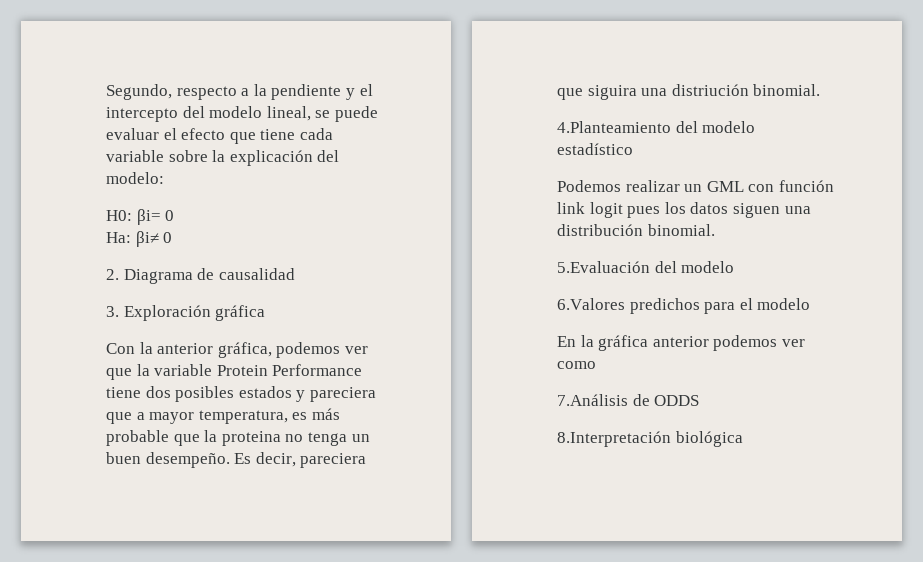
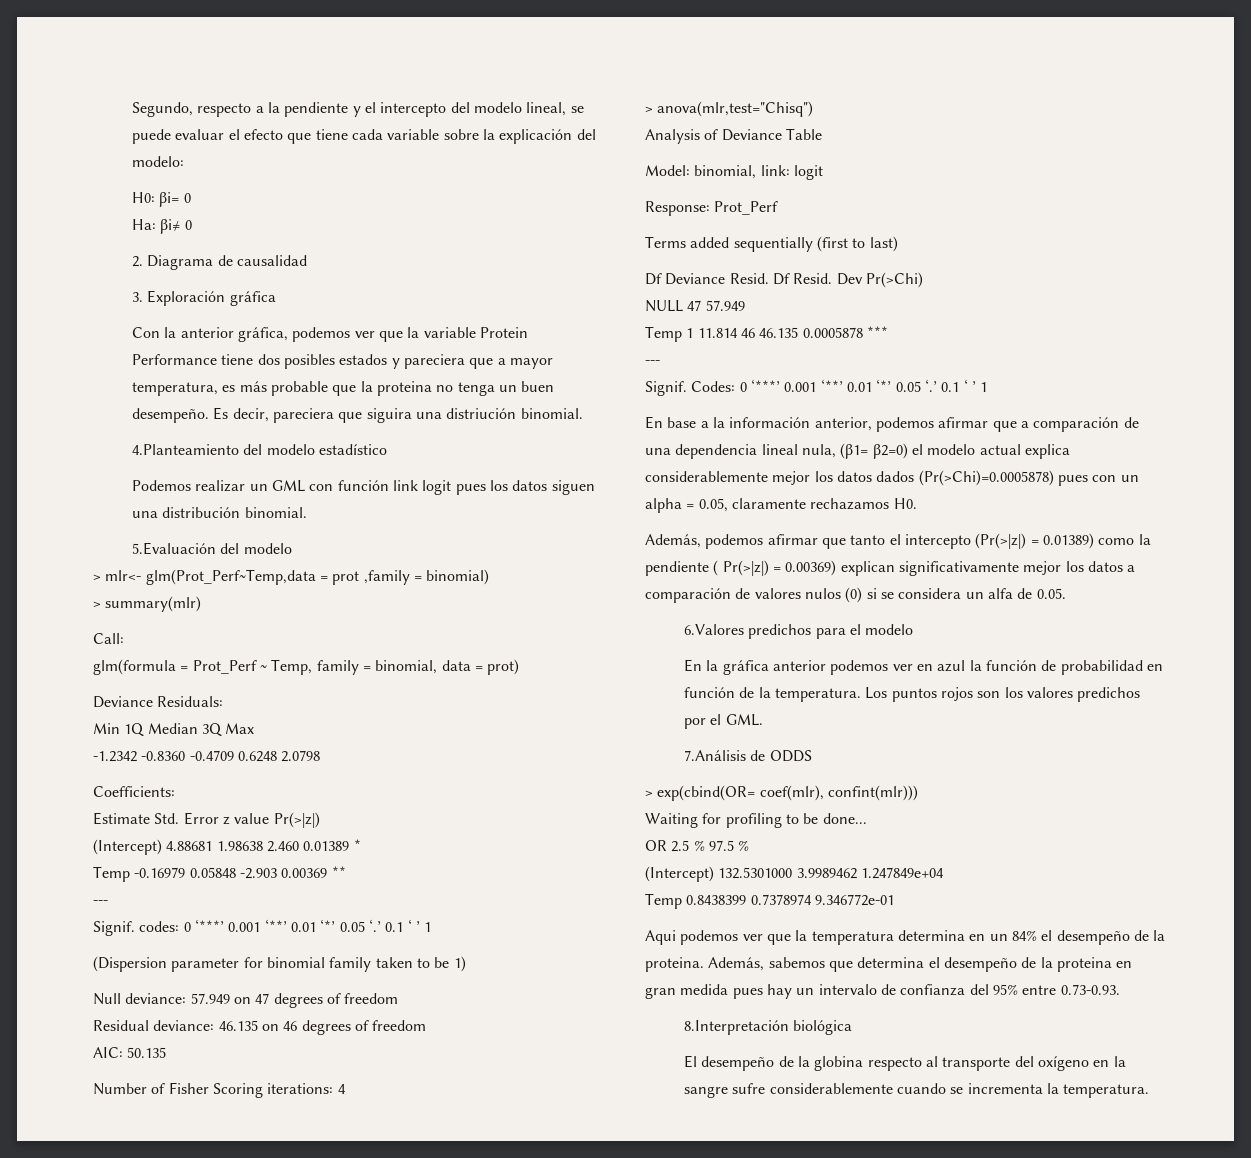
+ > mlr<- glm(Prot_Perf~Temp,data = prot ,family = binomial)
+ > summary(mlr)
+ Call:
+ glm(formula = Prot_Perf ~ Temp, family = binomial, data = prot)
+ Deviance Residuals:
+ Min 1Q Median 3Q Max
+ -1.2342 -0.8360 -0.4709 0.6248 2.0798
+ Coefficients:
+ Estimate Std. Error z value Pr(>|z|)
+ (Intercept) 4.88681 1.98638 2.460 0.01389 *
+ Temp -0.16979 0.05848 -2.903 0.00369 **
+ ---
+ Signif. codes: 0 ‘***’ 0.001 ‘**’ 0.01 ‘*’ 0.05 ‘.’ 0.1 ‘ ’ 1
+ (Dispersion parameter for binomial family taken to be 1)
+ Null deviance: 57.949 on 47 degrees of freedom
+ Residual deviance: 46.135 on 46 degrees of freedom
+ AIC: 50.135
+ Number of Fisher Scoring iterations: 4
+ > anova(mlr,test="Chisq")
+ Analysis of Deviance Table
+ Model: binomial, link: logit
+ Response: Prot_Perf
+ Terms added sequentially (first to last)
+ Df Deviance Resid. Df Resid. Dev Pr(>Chi)
+ NULL 47 57.949
+ Temp 1 11.814 46 46.135 0.0005878 ***
+ ---
+ Signif. Codes: 0 ‘***’ 0.001 ‘**’ 0.01 ‘*’ 0.05 ‘.’ 0.1 ‘ ’ 1
+ En base a la información anterior, podemos afirmar que a comparación de una dependencia lineal nula, (β1= β2=0) el modelo actual explica considerablemente mejor los datos dados (Pr(>Chi)=0.0005878) pues con un alpha = 0.05, claramente rechazamos H0.
+ Además, podemos afirmar que tanto el intercepto (Pr(>|z|) = 0.01389) como la pendiente ( Pr(>|z|) = 0.00369) explican significativamente mejor los datos a comparación de valores nulos (0) si se considera un alfa de 0.05.
- En la gráfica anterior podemos ver como
+ En la gráfica anterior podemos ver en azul la función de probabilidad en función de la temperatura. Los puntos rojos son los valores predichos por el GML.
  7.Análisis de ODDS
+ > exp(cbind(OR= coef(mlr), confint(mlr)))
+ Waiting for profiling to be done...
+ OR 2.5 % 97.5 %
+ (Intercept) 132.5301000 3.9989462 1.247849e+04
+ Temp 0.8438399 0.7378974 9.346772e-01
+ Aqui podemos ver que la temperatura determina en un 84% el desempeño de la proteina. Además, sabemos que determina el desempeño de la proteina en gran medida pues hay un intervalo de confianza del 95% entre 0.73-0.93.
  8.Interpretación biológica
+ El desempeño de la globina respecto al transporte del oxígeno en la sangre sufre considerablemente cuando se incrementa la temperatura.

